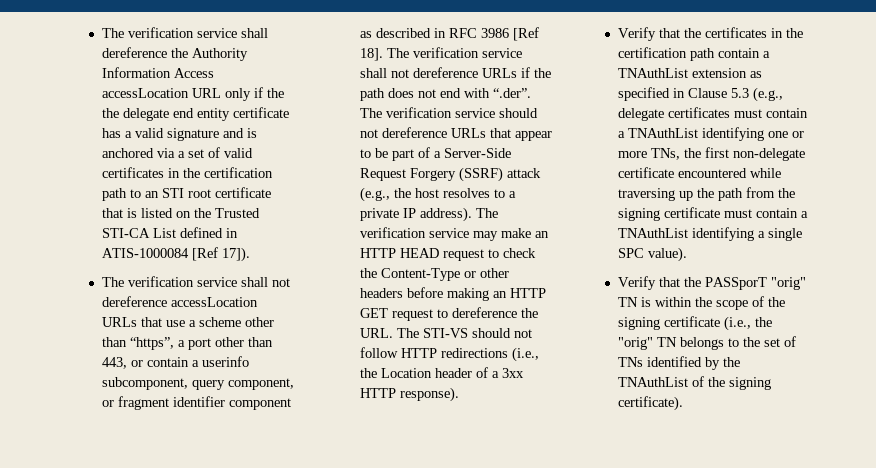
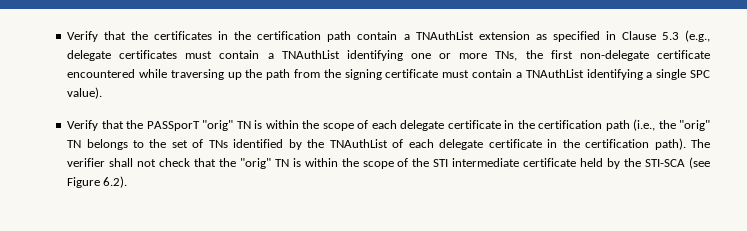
- The verification service shall dereference the Authority Information Access accessLocation URL only if the the delegate end entity certificate has a valid signature and is anchored via a set of valid certificates in the certification path to an STI root certificate that is listed on the Trusted STI-CA List defined in ATIS-1000084 [Ref 17]).
- The verification service shall not dereference accessLocation URLs that use a scheme other than “https”, a port other than 443, or contain a userinfo subcomponent, query component, or fragment identifier component as described in RFC 3986 [Ref 18]. The verification service shall not dereference URLs if the path does not end with “.der”. The verification service should not dereference URLs that appear to be part of a Server-Side Request Forgery (SSRF) attack (e.g., the host resolves to a private IP address). The verification service may make an HTTP HEAD request to check the Content-Type or other headers before making an HTTP GET request to dereference the URL. The STI-VS should not follow HTTP redirections (i.e., the Location header of a 3xx HTTP response).
- Verify that the PASSporT "orig" TN is within the scope of the signing certificate (i.e., the "orig" TN belongs to the set of TNs identified by the TNAuthList of the signing certificate).
+ Verify that the PASSporT "orig" TN is within the scope of each delegate certificate in the certification path (i.e., the "orig" TN belongs to the set of TNs identified by the TNAuthList of each delegate certificate in the certification path). The verifier shall not check that the "orig" TN is within the scope of the STI intermediate certificate held by the STI-SCA (see Figure 6.2).

